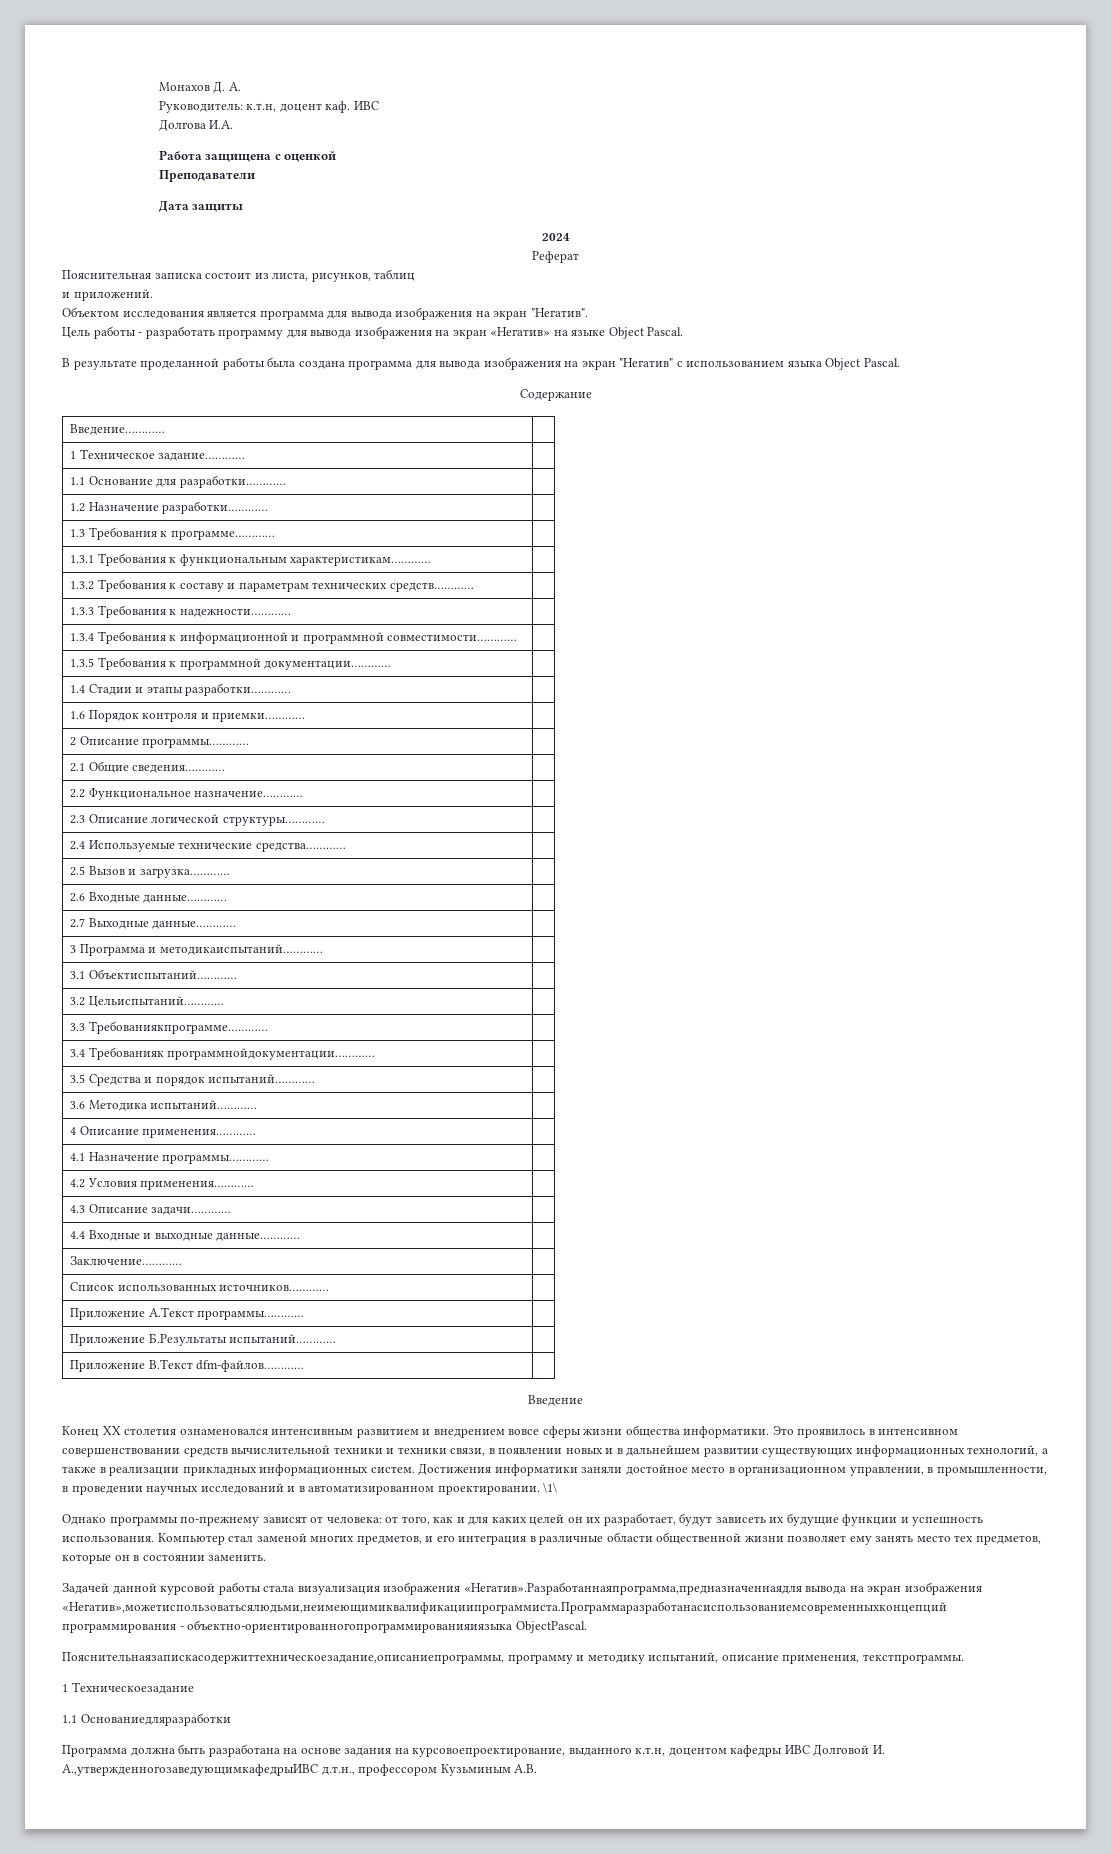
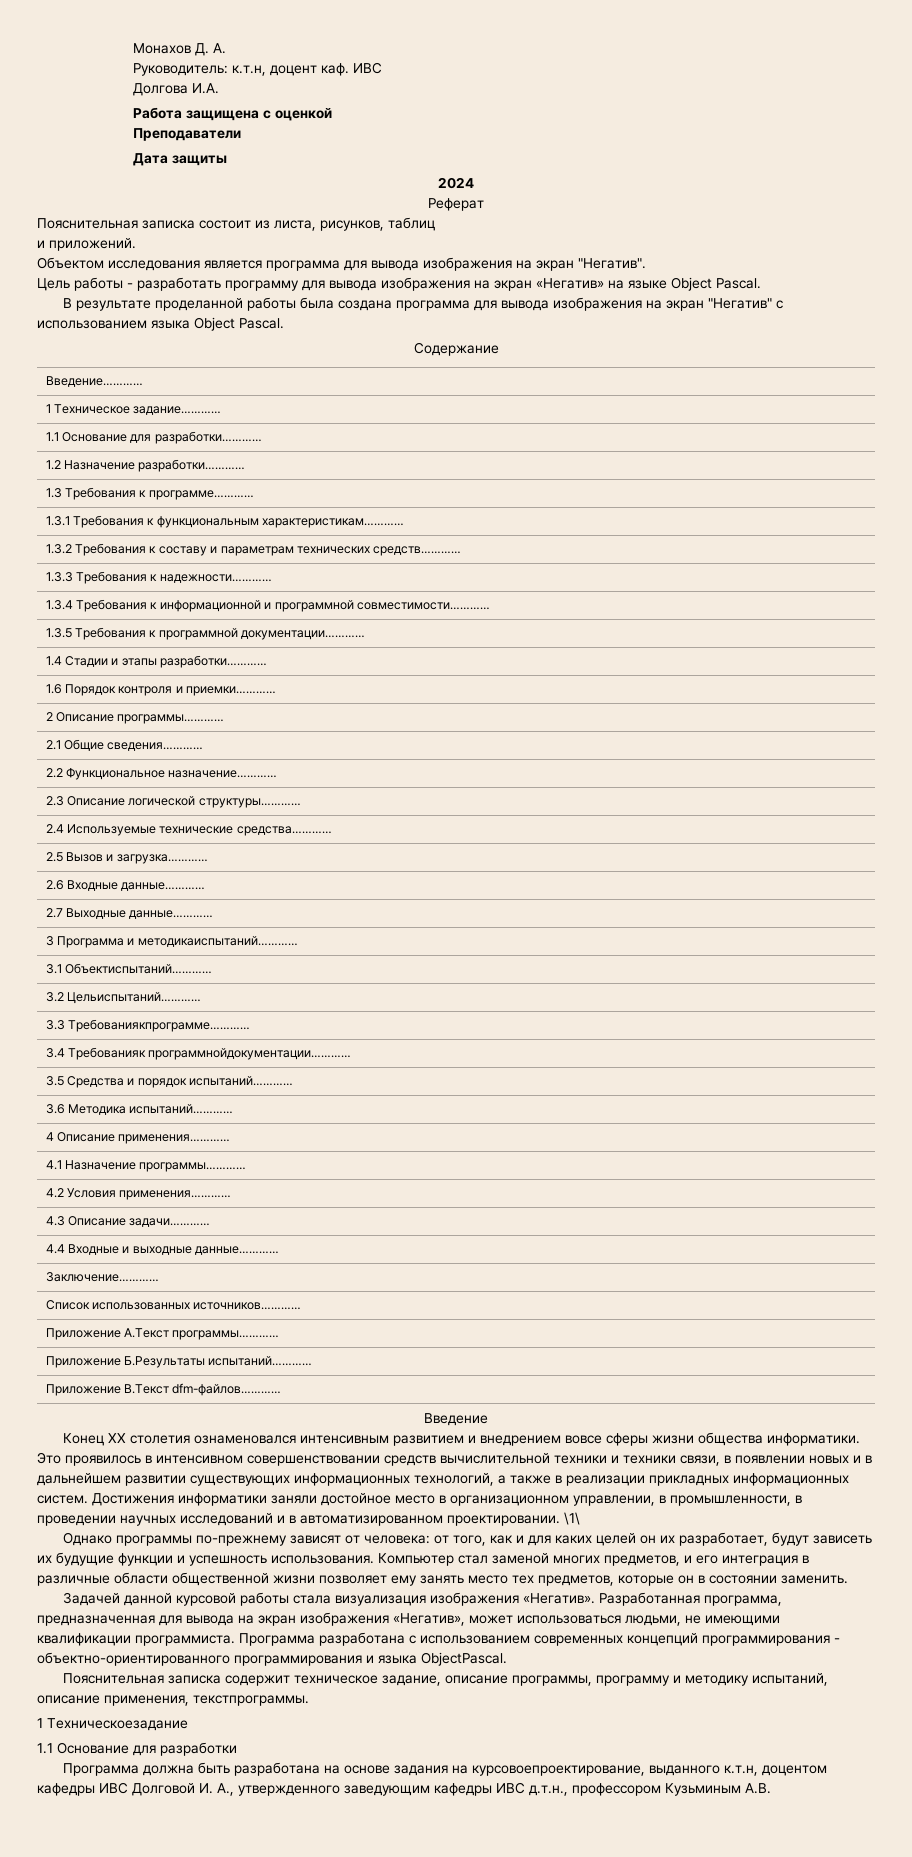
- Задачей данной курсовой работы стала визуализация изображения «Негатив».Разработаннаяпрограмма,предназначеннаядля вывода на экран изображения «Негатив»,можетиспользоватьсялюдьми,неимеющимиквалификациипрограммиста.Программаразработанасиспользованиемсовременныхконцепций программирования - объектно-ориентированногопрограммированияиязыка ObjectPascal.
- Пояснительнаязапискасодержиттехническоезадание,описаниепрограммы, программу и методику испытаний, описание применения, текстпрограммы.
+ Задачей данной курсовой работы стала визуализация изображения «Негатив». Разработанная программа, предназначенная для вывода на экран изображения «Негатив», может использоваться людьми, не имеющими квалификации программиста. Программа разработана с использованием современных концепций программирования - объектно-ориентированного программирования и языка ObjectPascal.
+ Пояснительная записка содержит техническое задание, описание программы, программу и методику испытаний, описание применения, текстпрограммы.
- 1.1 Основаниедляразработки
+ 1.1 Основание для разработки
- Программа должна быть разработана на основе задания на курсовоепроектирование, выданного к.т.н, доцентом кафедры ИВС Долговой И. А.,утвержденногозаведующимкафедрыИВС д.т.н., профессором Кузьминым А.В.
+ Программа должна быть разработана на основе задания на курсовоепроектирование, выданного к.т.н, доцентом кафедры ИВС Долговой И. А., утвержденного заведующим кафедры ИВС д.т.н., профессором Кузьминым А.В.

